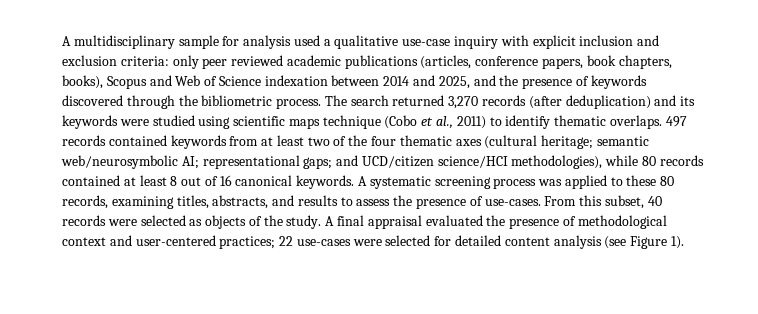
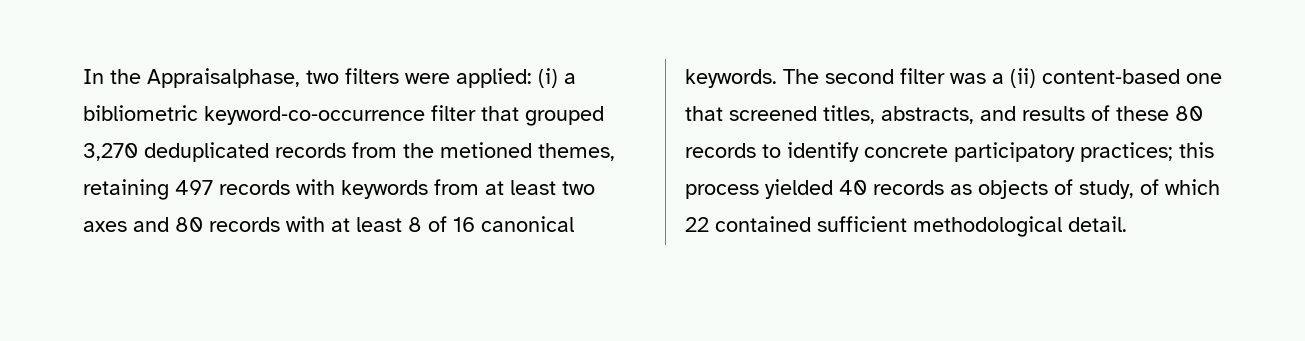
- A multidisciplinary sample for analysis used a qualitative use-case inquiry with explicit inclusion and exclusion criteria: only peer reviewed academic publications (articles, conference papers, book chapters, books), Scopus and Web of Science indexation between 2014 and 2025, and the presence of keywords discovered through the bibliometric process. The search returned 3,270 records (after deduplication) and its keywords were studied using scientific maps technique (Cobo et al., 2011) to identify thematic overlaps. 497 records contained keywords from at least two of the four thematic axes (cultural heritage; semantic web/neurosymbolic AI; representational gaps; and UCD/citizen science/HCI methodologies), while 80 records contained at least 8 out of 16 canonical keywords.
+ In the Appraisalphase, two filters were applied: (i) a bibliometric keyword‑co‑occurrence filter that grouped 3,270 deduplicated records from the metioned themes, retaining 497 records with keywords from at least two axes and 80 records with at least 8 of 16 canonical keywords.
- A systematic screening process was applied to these 80 records, examining titles, abstracts, and results to assess the presence of use-cases. From this subset, 40 records were selected as objects of the study. A final appraisal evaluated the presence of methodological context and user-centered practices; 22 use-cases were selected for detailed content analysis (see Figure 1).
+ The second filter was a (ii) content‑based one that screened titles, abstracts, and results of these 80 records to identify concrete participatory practices; this process yielded 40 records as objects of study, of which 22 contained sufficient methodological detail.

